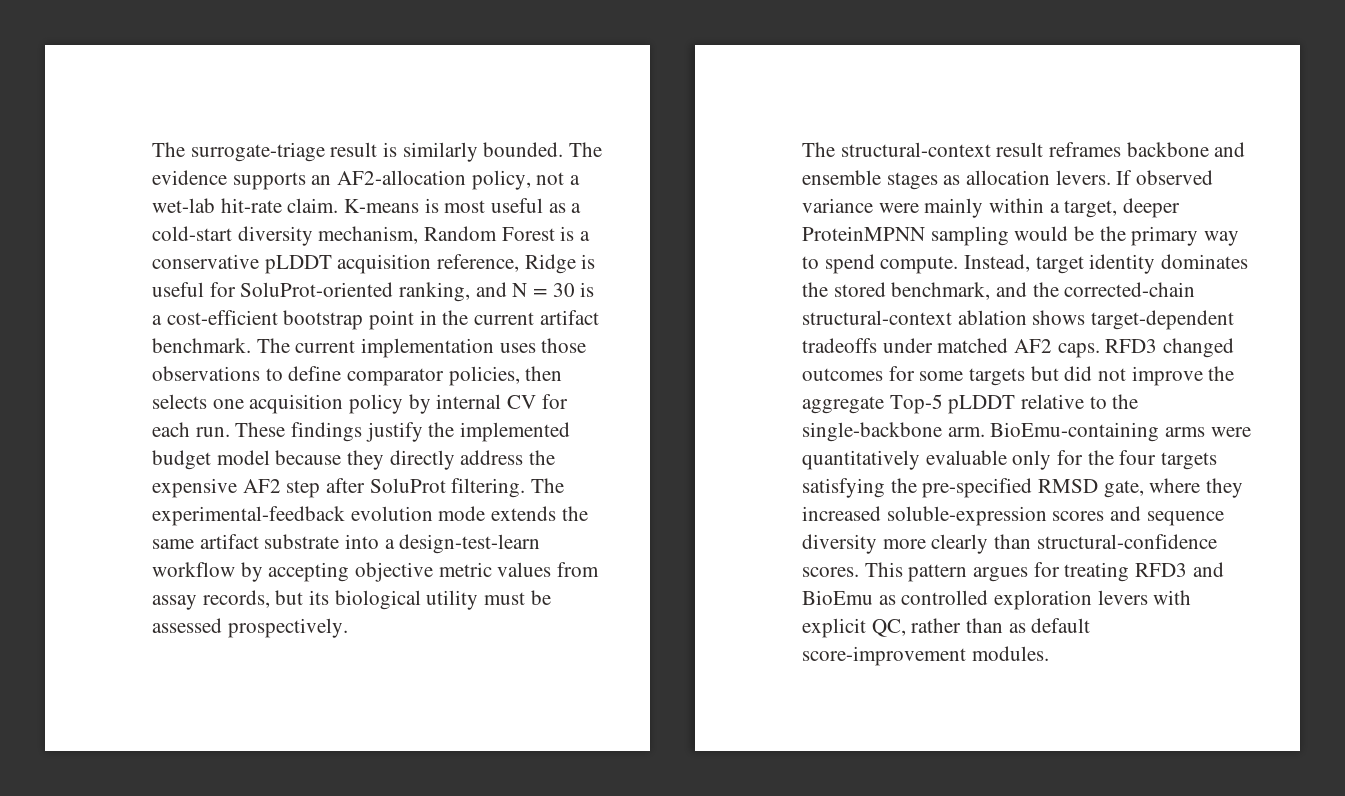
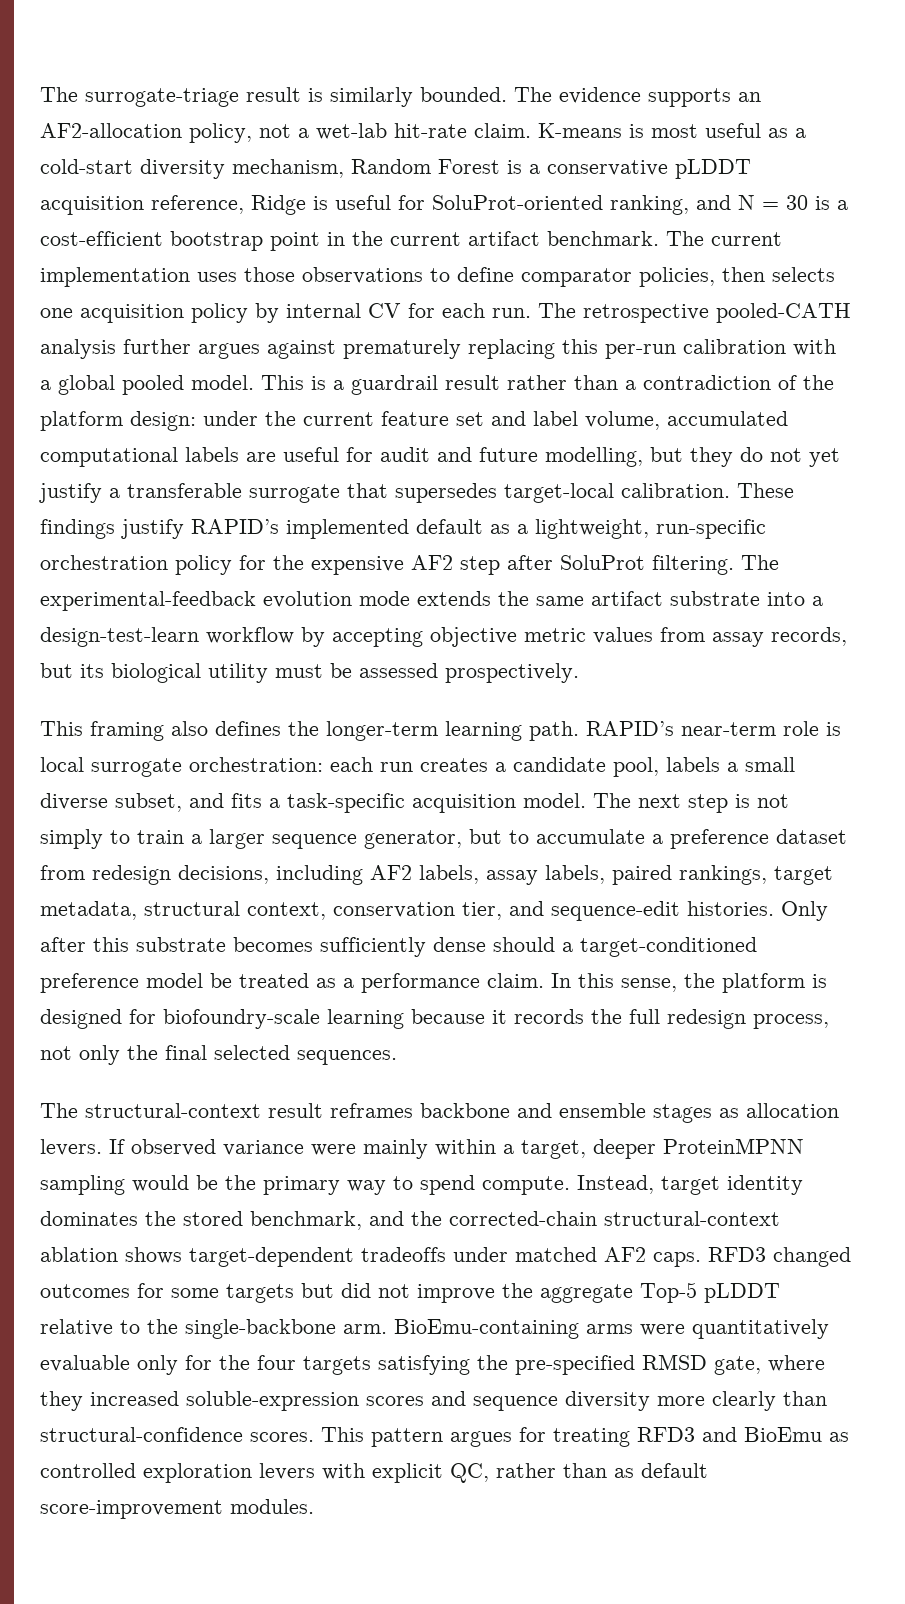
- These findings justify the implemented budget model because they directly address the expensive AF2 step after SoluProt filtering.
+ The retrospective pooled-CATH analysis further argues against prematurely replacing this per-run calibration with a global pooled model. This is a guardrail result rather than a contradiction of the platform design: under the current feature set and label volume, accumulated computational labels are useful for audit and future modelling, but they do not yet justify a transferable surrogate that supersedes target-local calibration. These findings justify RAPID’s implemented default as a lightweight, run-specific orchestration policy for the expensive AF2 step after SoluProt filtering.
+ This framing also defines the longer-term learning path. RAPID’s near-term role is local surrogate orchestration: each run creates a candidate pool, labels a small diverse subset, and fits a task-specific acquisition model. The next step is not simply to train a larger sequence generator, but to accumulate a preference dataset from redesign decisions, including AF2 labels, assay labels, paired rankings, target metadata, structural context, conservation tier, and sequence-edit histories. Only after this substrate becomes sufficiently dense should a target-conditioned preference model be treated as a performance claim. In this sense, the platform is designed for biofoundry-scale learning because it records the full redesign process, not only the final selected sequences.

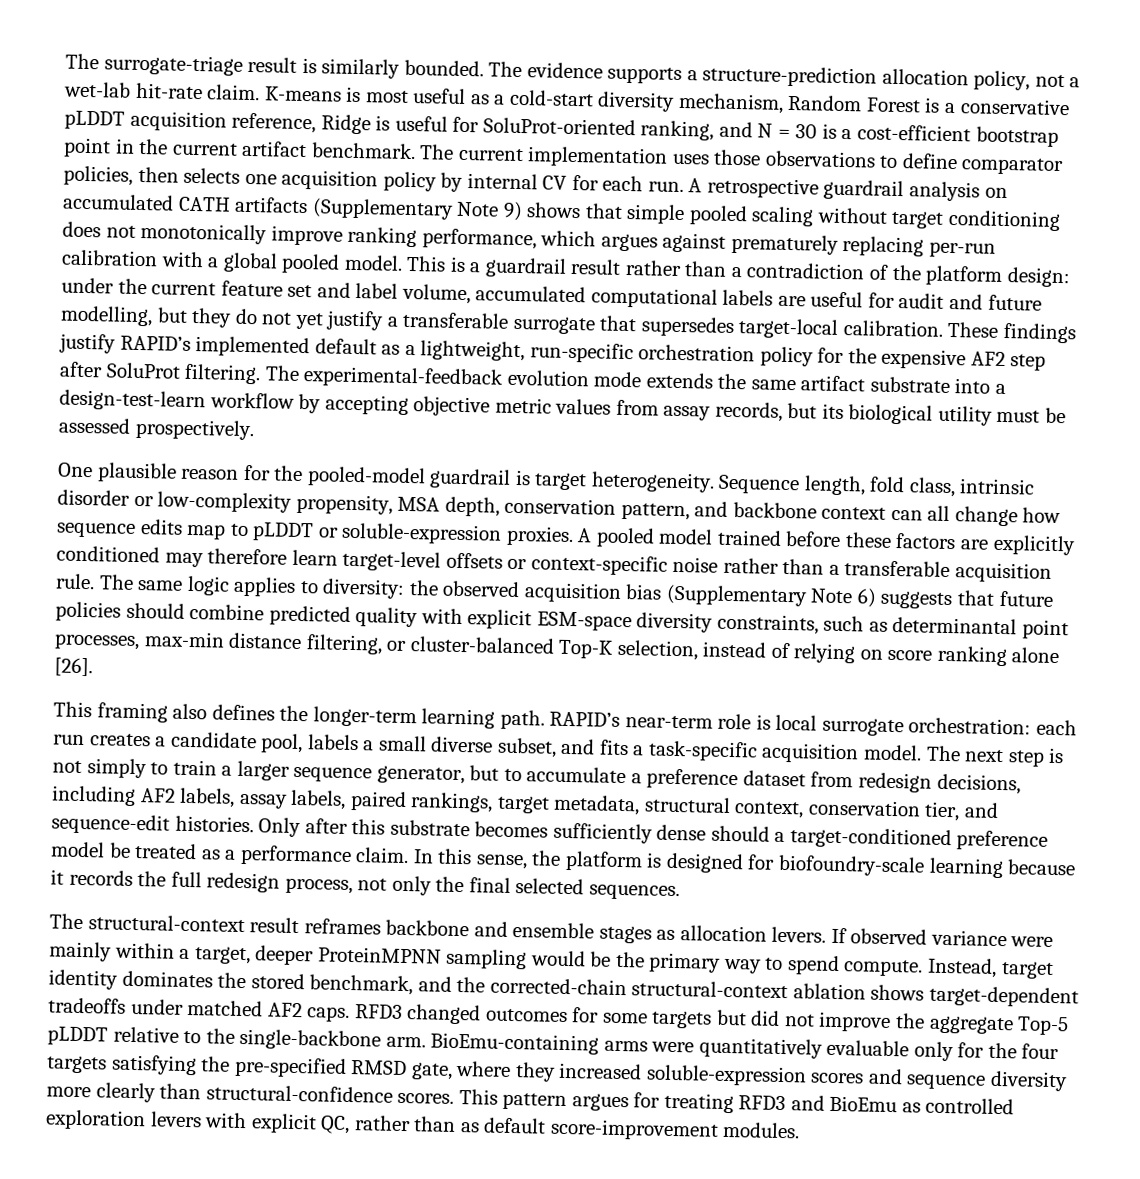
- The evidence supports an AF2-allocation policy, not a wet-lab hit-rate claim.
+ The evidence supports a structure-prediction allocation policy, not a wet-lab hit-rate claim.
- The retrospective pooled-CATH analysis further argues against prematurely replacing this per-run calibration with a global pooled model.
+ A retrospective guardrail analysis on accumulated CATH artifacts (Supplementary Note 9) shows that simple pooled scaling without target conditioning does not monotonically improve ranking performance, which argues against prematurely replacing per-run calibration with a global pooled model.
+ One plausible reason for the pooled-model guardrail is target heterogeneity. Sequence length, fold class, intrinsic disorder or low-complexity propensity, MSA depth, conservation pattern, and backbone context can all change how sequence edits map to pLDDT or soluble-expression proxies. A pooled model trained before these factors are explicitly conditioned may therefore learn target-level offsets or context-specific noise rather than a transferable acquisition rule. The same logic applies to diversity: the observed acquisition bias (Supplementary Note 6) suggests that future policies should combine predicted quality with explicit ESM-space diversity constraints, such as determinantal point processes, max-min distance filtering, or cluster-balanced Top-K selection, instead of relying on score ranking alone [26].

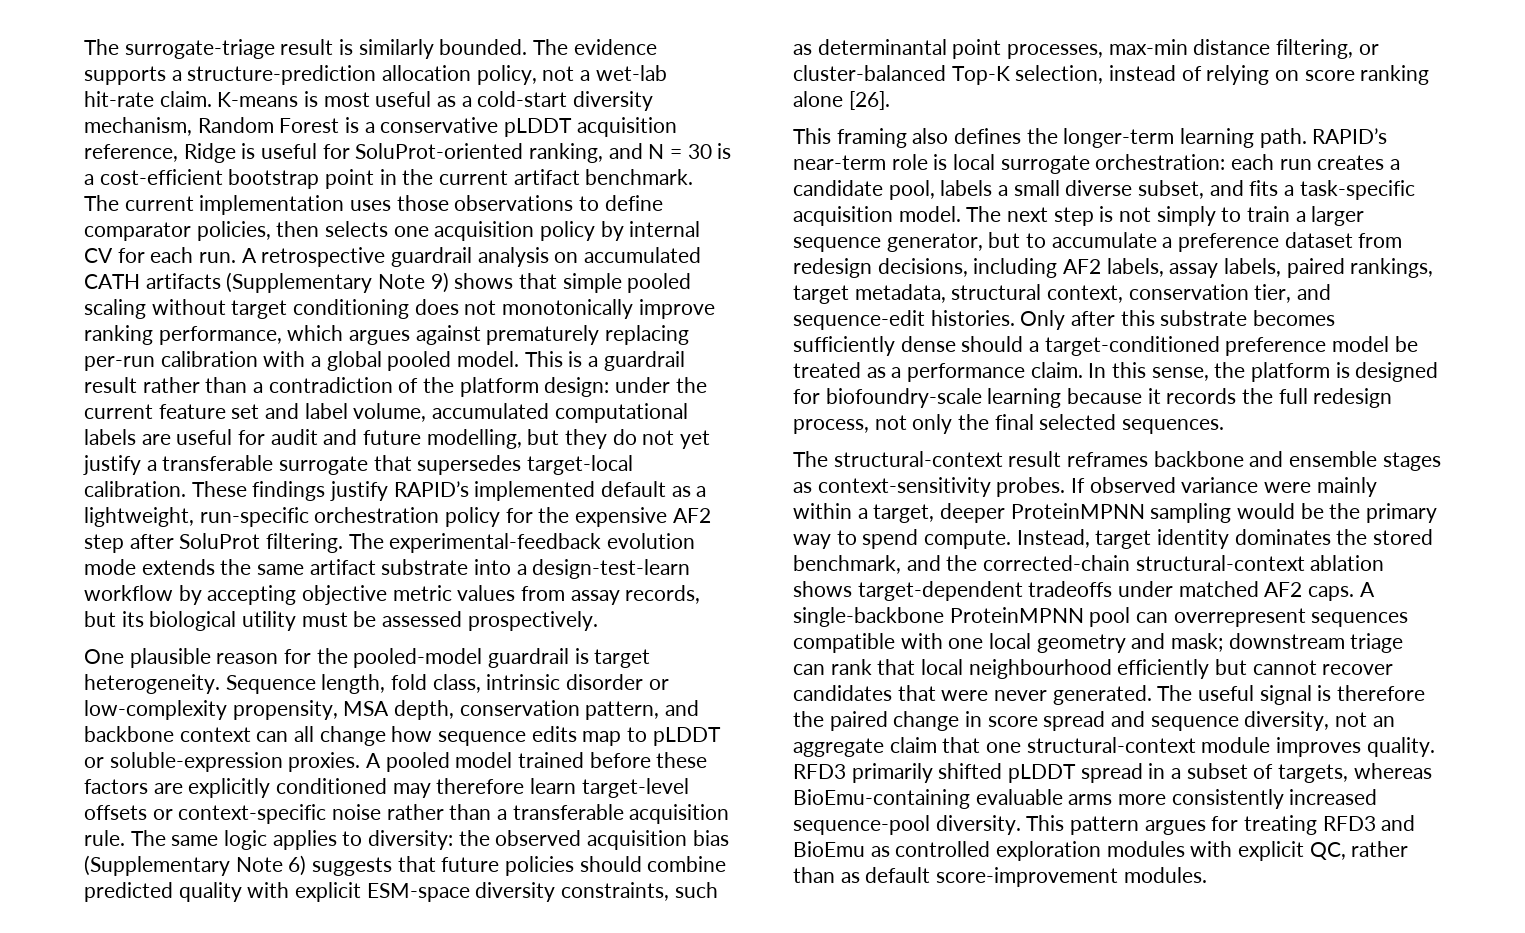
- The structural-context result reframes backbone and ensemble stages as allocation levers.
+ The structural-context result reframes backbone and ensemble stages as context-sensitivity probes.
- RFD3 changed outcomes for some targets but did not improve the aggregate Top-5 pLDDT relative to the single-backbone arm. BioEmu-containing arms were quantitatively evaluable only for the four targets satisfying the pre-specified RMSD gate, where they increased soluble-expression scores and sequence diversity more clearly than structural-confidence scores.
+ A single-backbone ProteinMPNN pool can overrepresent sequences compatible with one local geometry and mask; downstream triage can rank that local neighbourhood efficiently but cannot recover candidates that were never generated. The useful signal is therefore the paired change in score spread and sequence diversity, not an aggregate claim that one structural-context module improves quality. RFD3 primarily shifted pLDDT spread in a subset of targets, whereas BioEmu-containing evaluable arms more consistently increased sequence-pool diversity.
- This pattern argues for treating RFD3 and BioEmu as controlled exploration levers with explicit QC, rather than as default score-improvement modules.
+ This pattern argues for treating RFD3 and BioEmu as controlled exploration modules with explicit QC, rather than as default score-improvement modules.

